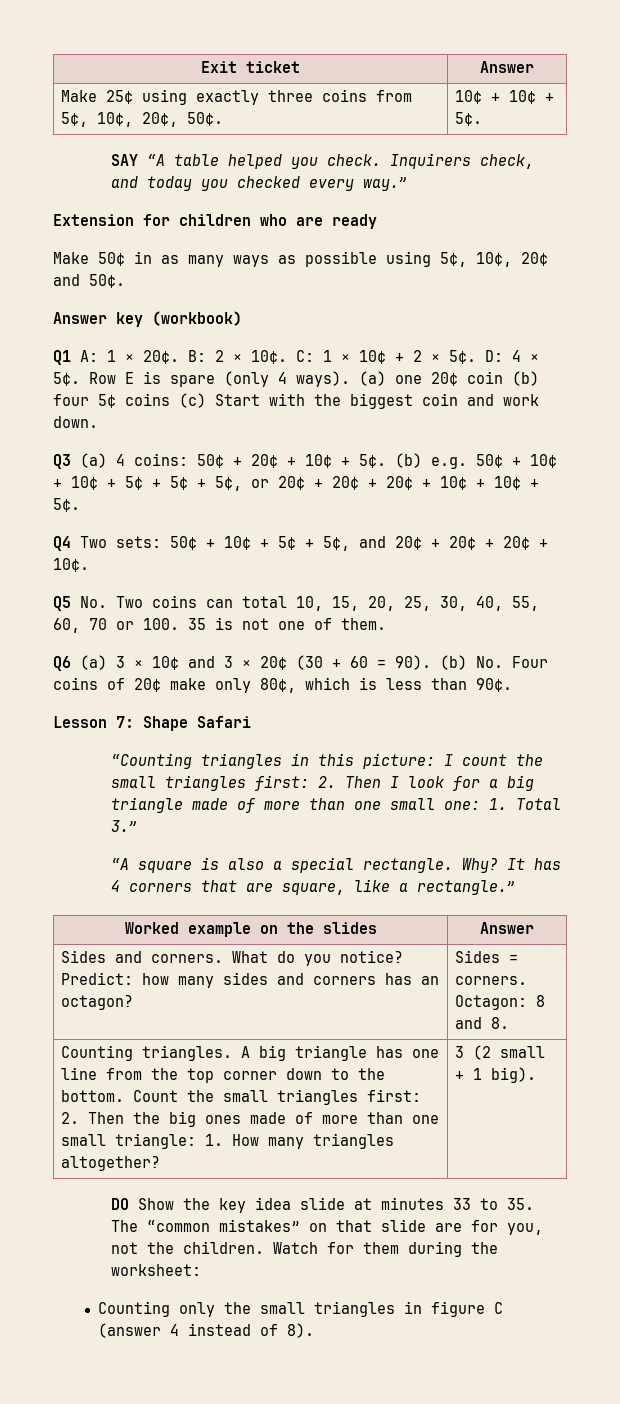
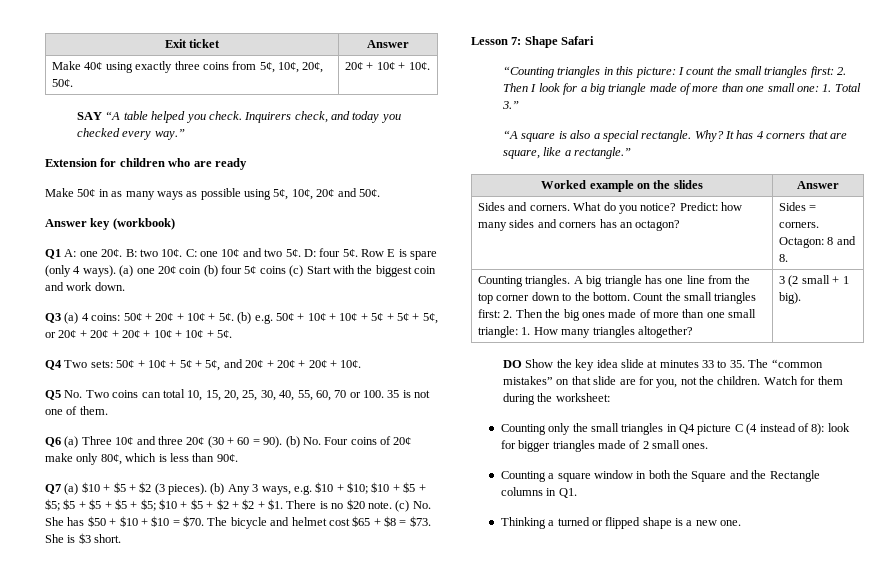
- Make 25¢ using exactly three coins from 5¢, 10¢, 20¢, 50¢. | 10¢ + 10¢ + 5¢.
+ Make 40¢ using exactly three coins from 5¢, 10¢, 20¢, 50¢. | 20¢ + 10¢ + 10¢.
- Q1 A: 1 × 20¢. B: 2 × 10¢. C: 1 × 10¢ + 2 × 5¢. D: 4 × 5¢.
+ Q1 A: one 20¢. B: two 10¢. C: one 10¢ and two 5¢. D: four 5¢.
- Q6 (a) 3 × 10¢ and 3 × 20¢ (30 + 60 = 90).
+ Q6 (a) Three 10¢ and three 20¢ (30 + 60 = 90).
+ Q7 (a) $10 + $5 + $2 (3 pieces). (b) Any 3 ways, e.g. $10 + $10; $10 + $5 + $5; $5 + $5 + $5 + $5; $10 + $5 + $2 + $2 + $1. There is no $20 note. (c) No. She has $50 + $10 + $10 = $70. The bicycle and helmet cost $65 + $8 = $73. She is $3 short.
- Counting only the small triangles in figure C (answer 4 instead of 8).
+ Counting only the small triangles in Q4 picture C (4 instead of 8): look for bigger triangles made of 2 small ones.
+ Counting a square window in both the Square and the Rectangle columns in Q1.
+ Thinking a turned or flipped shape is a new one.

